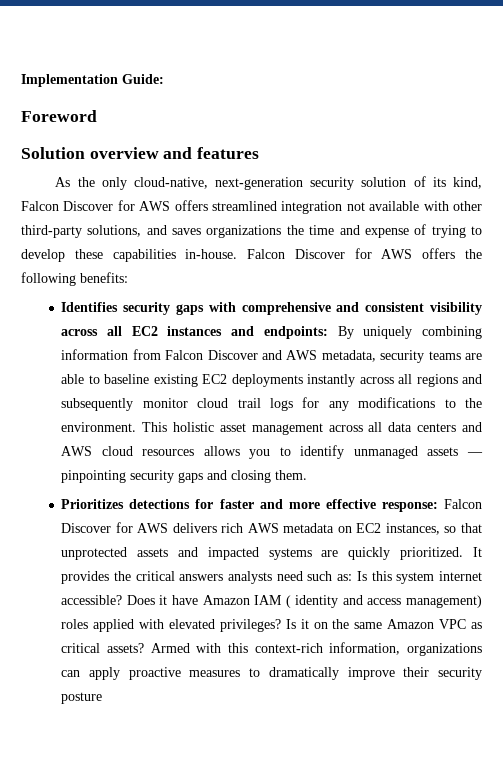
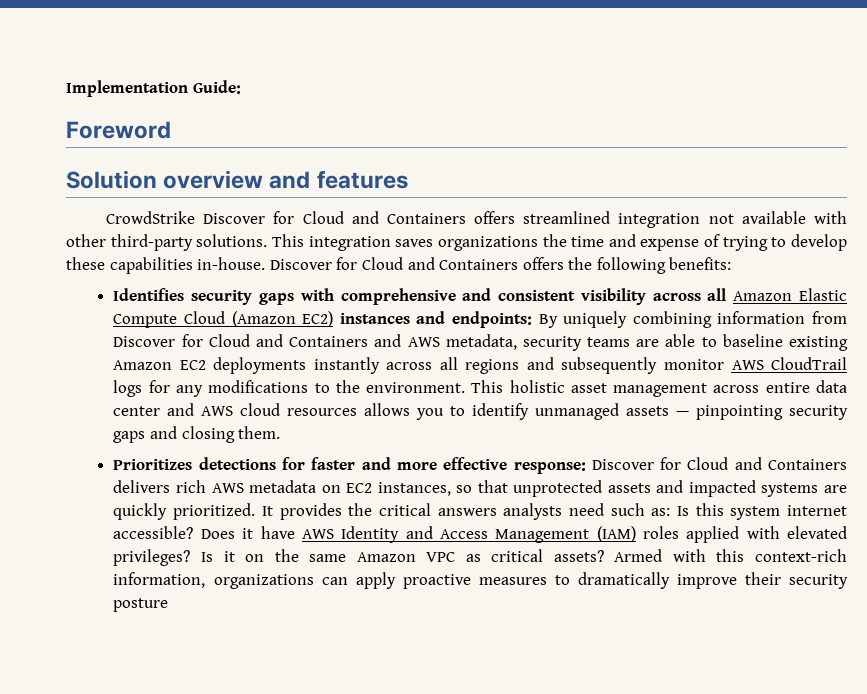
- As the only cloud-native, next-generation security solution of its kind, Falcon Discover for AWS offers streamlined integration not available with other third-party solutions, and saves organizations the time and expense of trying to develop these capabilities in-house.
+ CrowdStrike Discover for Cloud and Containers offers streamlined integration not available with other third-party solutions. This integration saves organizations the time and expense of trying to develop these capabilities in-house.
- Falcon Discover for AWS offers the following benefits:
+ Discover for Cloud and Containers offers the following benefits:
- Identifies security gaps with comprehensive and consistent visibility across all EC2 instances and endpoints: By uniquely combining information from Falcon Discover and AWS metadata, security teams are able to baseline existing EC2 deployments instantly across all regions and subsequently monitor cloud trail logs for any modifications to the environment.
+ Identifies security gaps with comprehensive and consistent visibility across all Amazon Elastic Compute Cloud (Amazon EC2) instances and endpoints: By uniquely combining information from Discover for Cloud and Containers and AWS metadata, security teams are able to baseline existing Amazon EC2 deployments instantly across all regions and subsequently monitor AWS CloudTrail logs for any modifications to the environment.
- This holistic asset management across all data centers and AWS cloud resources allows you to identify unmanaged assets — pinpointing security gaps and closing them.
+ This holistic asset management across entire data center and AWS cloud resources allows you to identify unmanaged assets — pinpointing security gaps and closing them.
- Prioritizes detections for faster and more effective response: Falcon Discover for AWS delivers rich AWS metadata on EC2 instances, so that unprotected assets and impacted systems are quickly prioritized.
+ Prioritizes detections for faster and more effective response: Discover for Cloud and Containers delivers rich AWS metadata on EC2 instances, so that unprotected assets and impacted systems are quickly prioritized.
- Does it have Amazon IAM ( identity and access management) roles applied with elevated privileges?
+ Does it have AWS Identity and Access Management (IAM) roles applied with elevated privileges?

